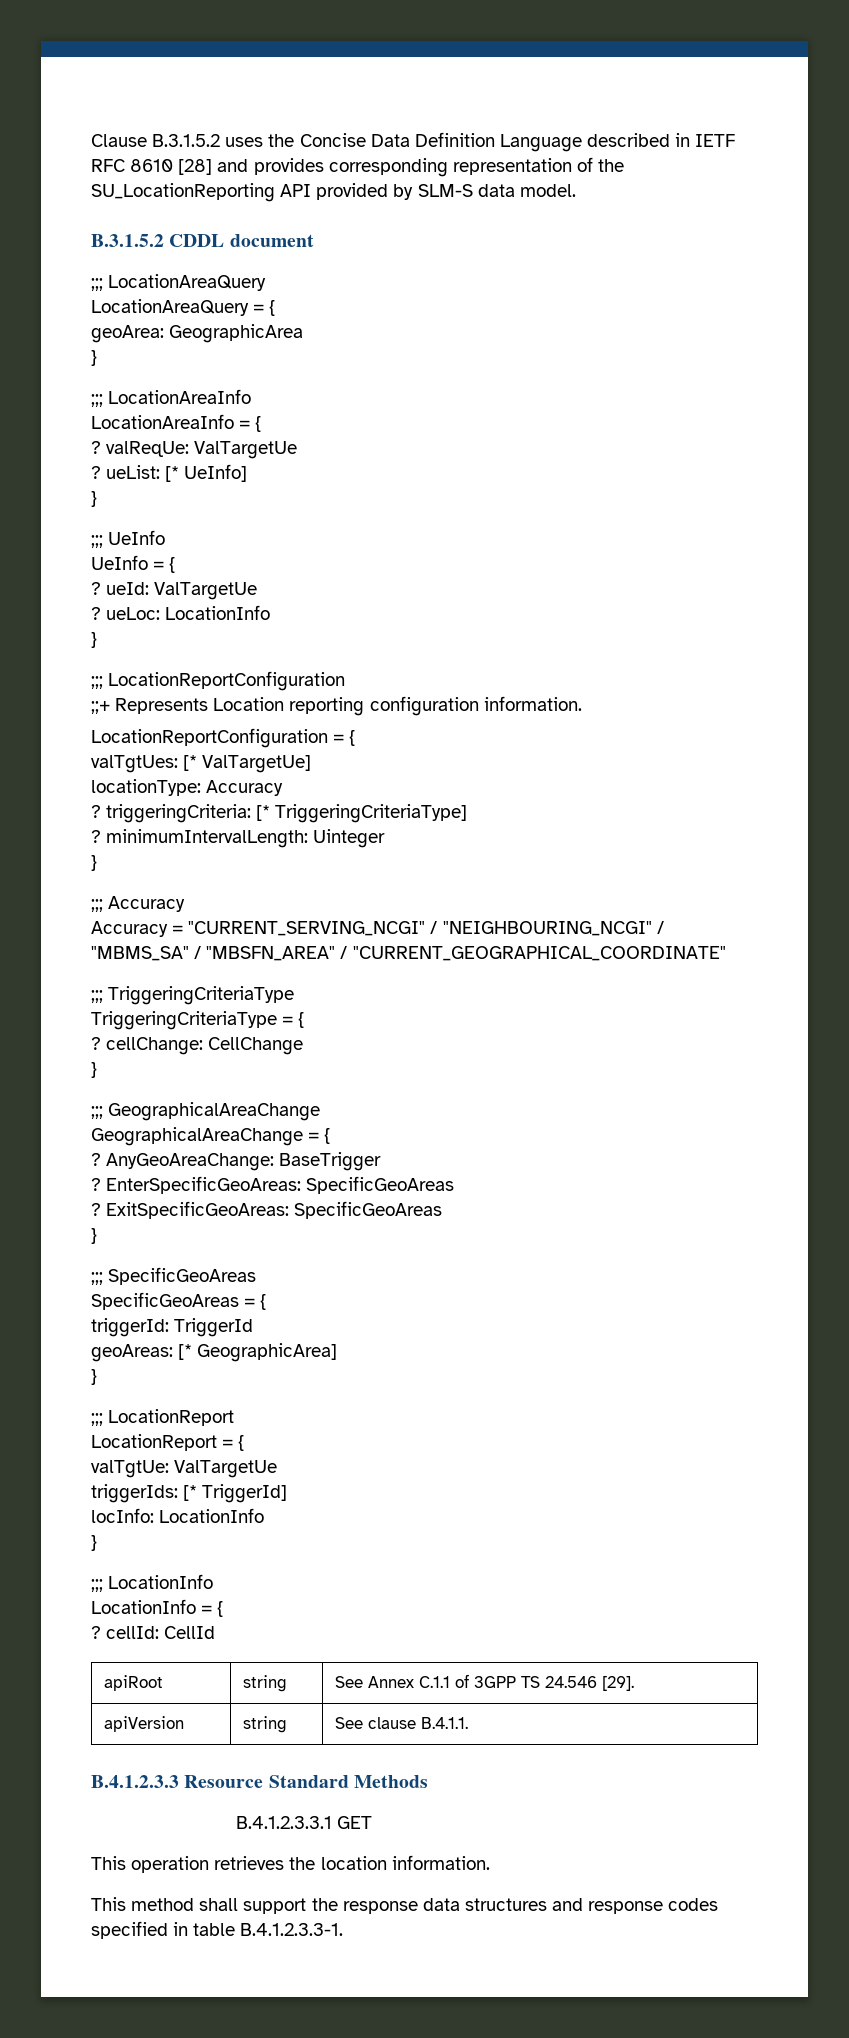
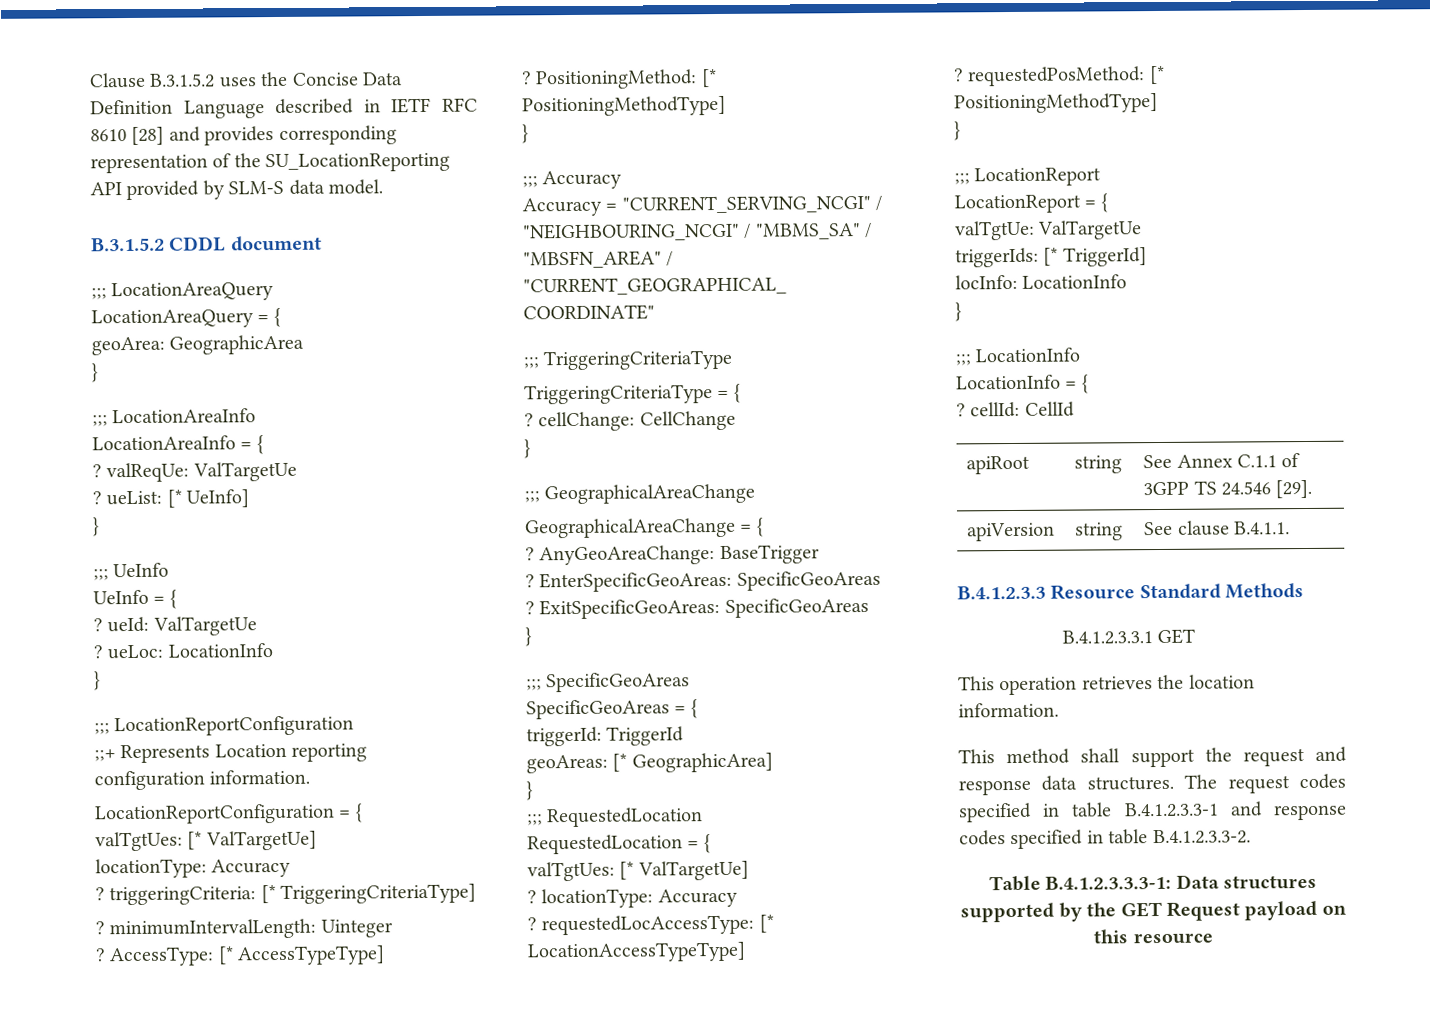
+ ? AccessType: [* AccessTypeType]
+ ? PositioningMethod: [* PositioningMethodType]
+ ;;; RequestedLocation
+ RequestedLocation = {
+ valTgtUes: [* ValTargetUe]
+ ? locationType: Accuracy
+ ? requestedLocAccessType: [* LocationAccessTypeType]
+ ? requestedPosMethod: [* PositioningMethodType]
+ }
- This method shall support the response data structures and response codes specified in table B.4.1.2.3.3-1.
+ This method shall support the request and response data structures. The request codes specified in table B.4.1.2.3.3-1 and response codes specified in table B.4.1.2.3.3-2.
+ Table B.4.1.2.3.3.3-1: Data structures supported by the GET Request payload on this resource

